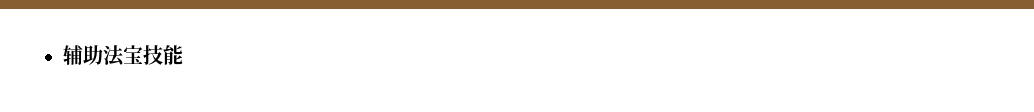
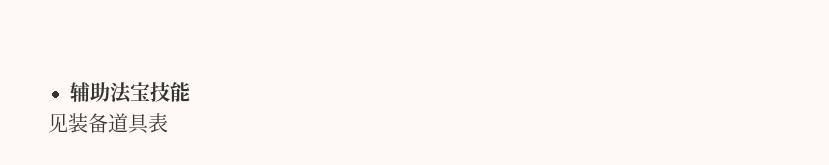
+ 见装备道具表

